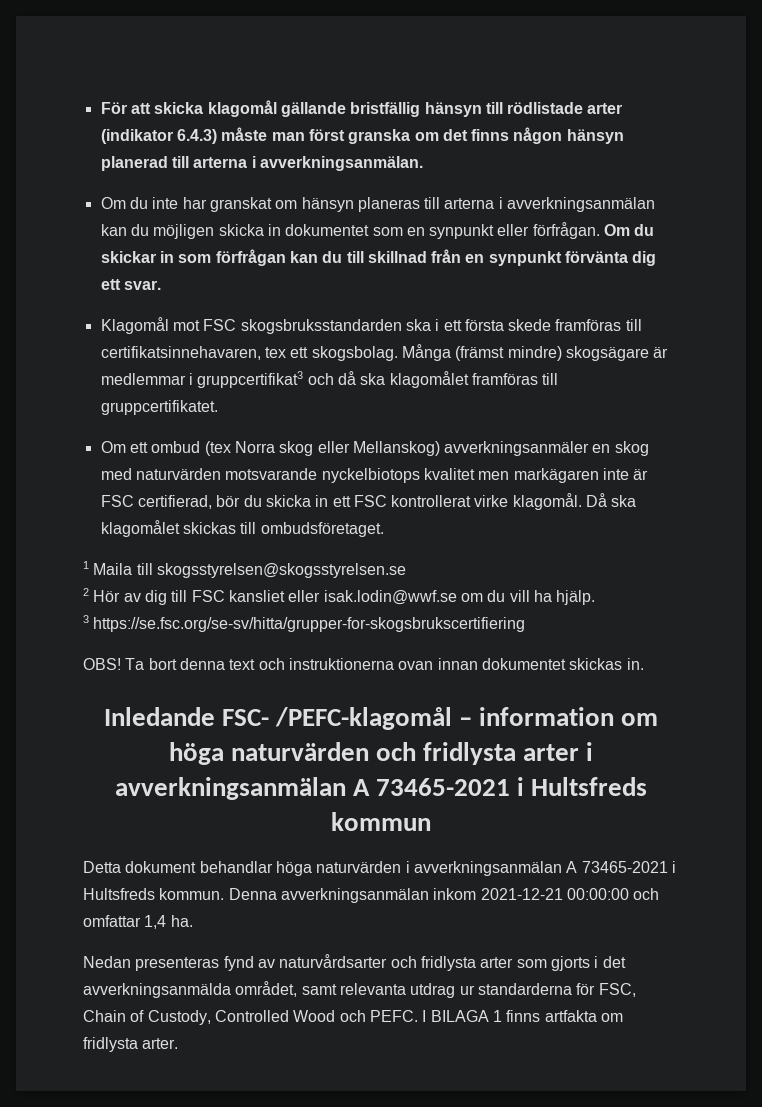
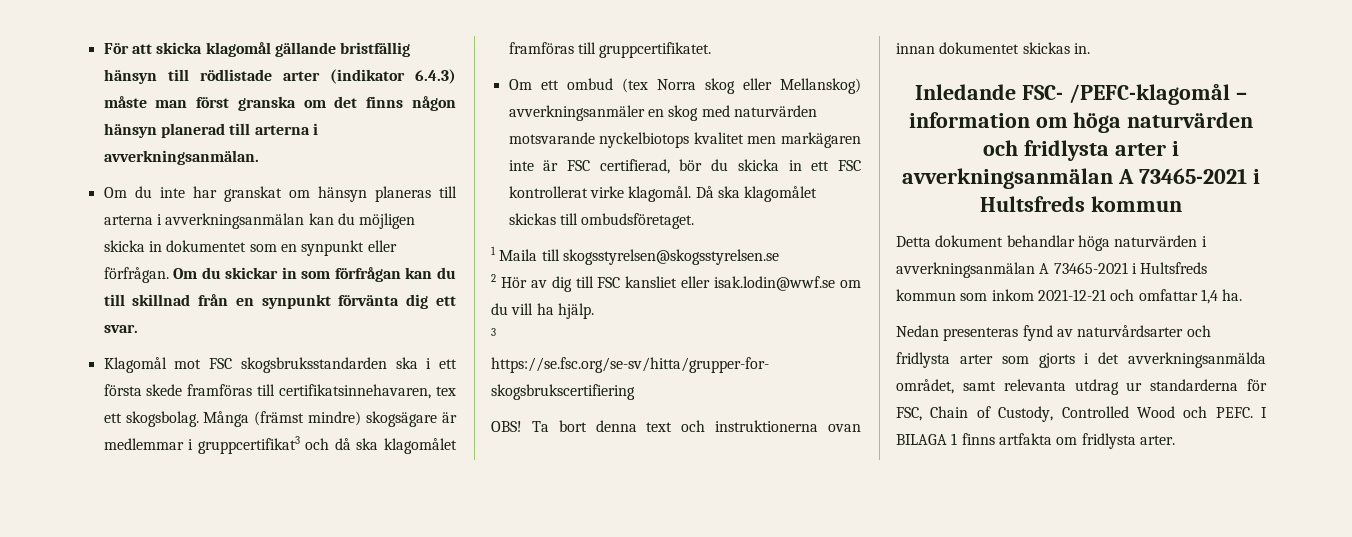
- Detta dokument behandlar höga naturvärden i avverkningsanmälan A 73465-2021 i Hultsfreds kommun. Denna avverkningsanmälan inkom 2021-12-21 00:00:00 och omfattar 1,4 ha.
+ Detta dokument behandlar höga naturvärden i avverkningsanmälan A 73465-2021 i Hultsfreds kommun som inkom 2021-12-21 och omfattar 1,4 ha.

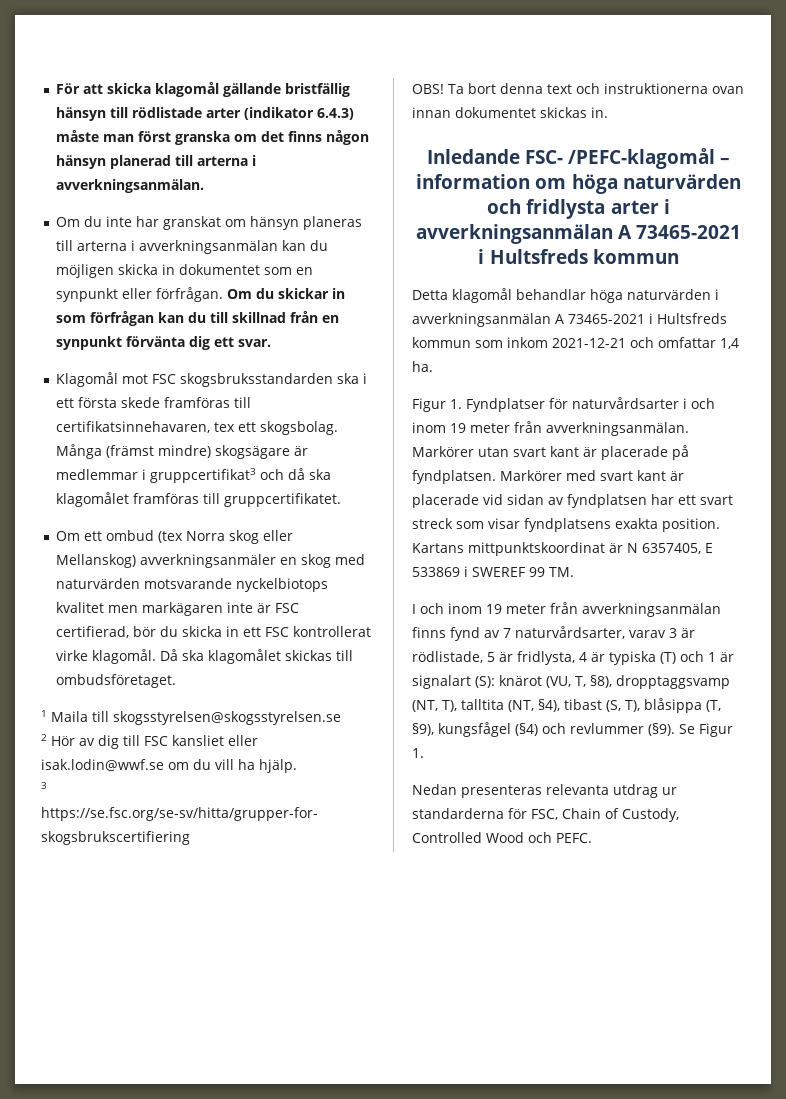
- Detta dokument behandlar höga naturvärden i avverkningsanmälan A 73465-2021 i Hultsfreds kommun som inkom 2021-12-21 och omfattar 1,4 ha.
+ Detta klagomål behandlar höga naturvärden i avverkningsanmälan A 73465-2021 i Hultsfreds kommun som inkom 2021-12-21 och omfattar 1,4 ha.
- Nedan presenteras fynd av naturvårdsarter och fridlysta arter som gjorts i det avverkningsanmälda området, samt relevanta utdrag ur standarderna för FSC, Chain of Custody, Controlled Wood och PEFC. I BILAGA 1 finns artfakta om fridlysta arter.
+ Figur 1. Fyndplatser för naturvårdsarter i och inom 19 meter från avverkningsanmälan. Markörer utan svart kant är placerade på fyndplatsen. Markörer med svart kant är placerade vid sidan av fyndplatsen har ett svart streck som visar fyndplatsens exakta position. Kartans mittpunktskoordinat är N 6357405, E 533869 i SWEREF 99 TM.
+ I och inom 19 meter från avverkningsanmälan finns fynd av 7 naturvårdsarter, varav 3 är rödlistade, 5 är fridlysta, 4 är typiska (T) och 1 är signalart (S): knärot (VU, T, §8), dropptaggsvamp (NT, T), talltita (NT, §4), tibast (S, T), blåsippa (T, §9), kungsfågel (§4) och revlummer (§9). Se Figur 1.
+ Nedan presenteras relevanta utdrag ur standarderna för FSC, Chain of Custody, Controlled Wood och PEFC.

